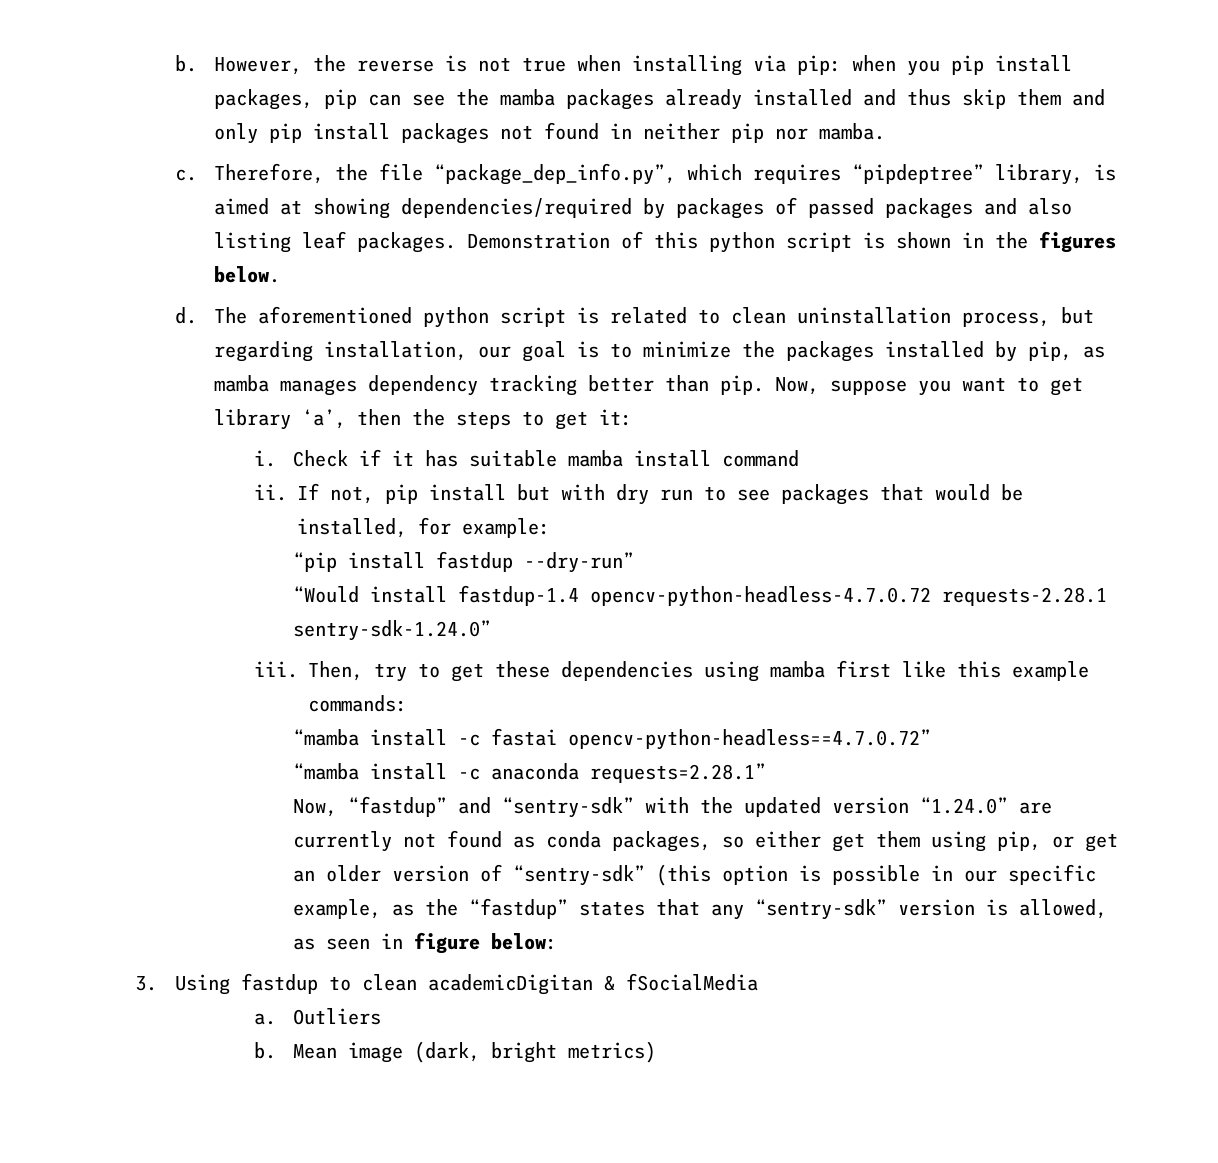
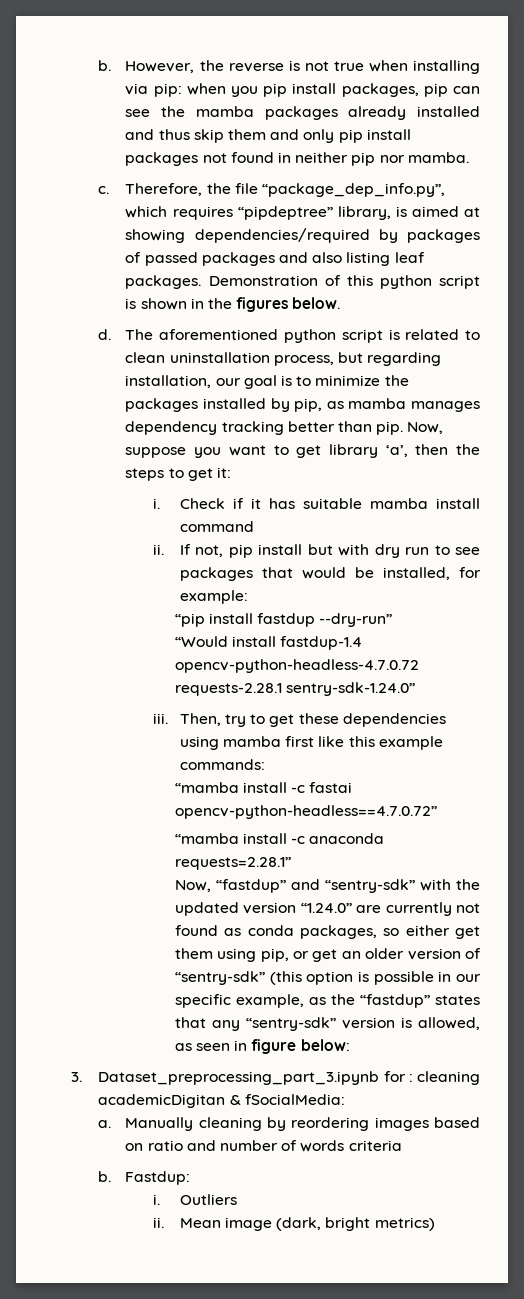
- 3. Using fastdup to clean academicDigitan & fSocialMedia
- a.
+ 3. Dataset_preprocessing_part_3.ipynb for : cleaning academicDigitan & fSocialMedia:
+ a. Manually cleaning by reordering images based on ratio and number of words criteria
+ b. Fastdup:
+ i.
  Outliers
- b.
+ ii.

